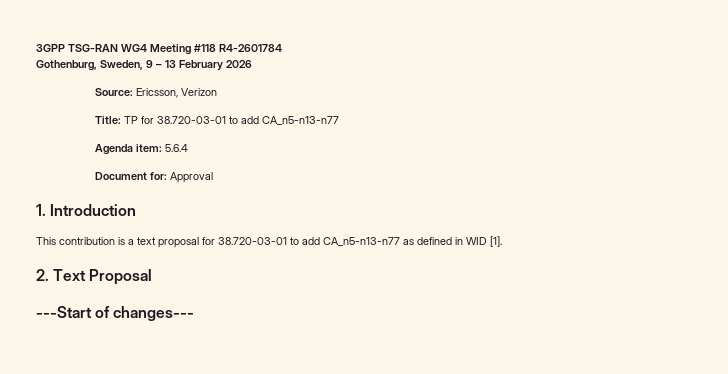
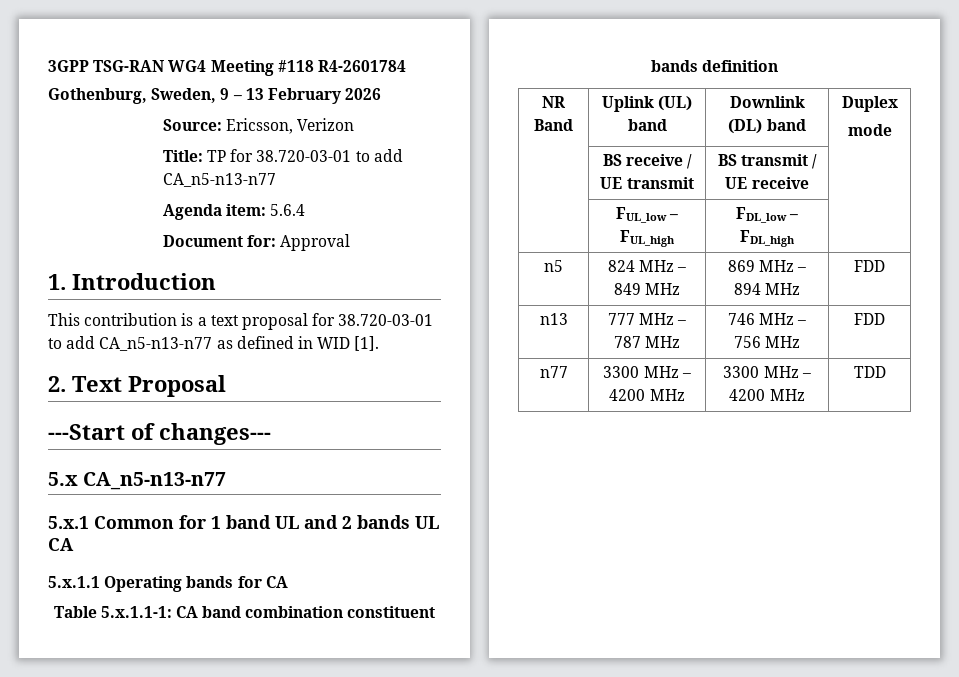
+ 5.x CA_n5-n13-n77
+ 5.x.1 Common for 1 band UL and 2 bands UL CA
+ 5.x.1.1 Operating bands for CA
+ Table 5.x.1.1-1: CA band combination constituent bands definition
+ NR Band | Uplink (UL) band | Downlink (DL) band | Duplex
+ mode
+ | BS receive / UE transmit | BS transmit / UE receive |
+ | FUL_low – FUL_high | FDL_low – FDL_high |
+ n5 | 824 MHz – 849 MHz | 869 MHz – 894 MHz | FDD
+ n13 | 777 MHz – 787 MHz | 746 MHz – 756 MHz | FDD
+ n77 | 3300 MHz – 4200 MHz | 3300 MHz – 4200 MHz | TDD

